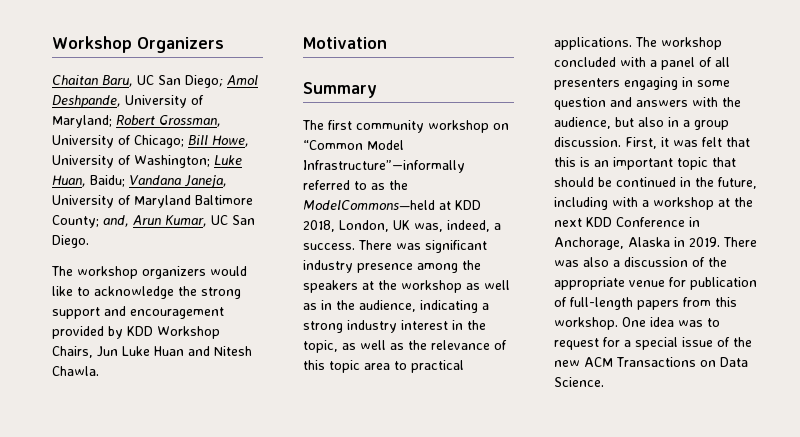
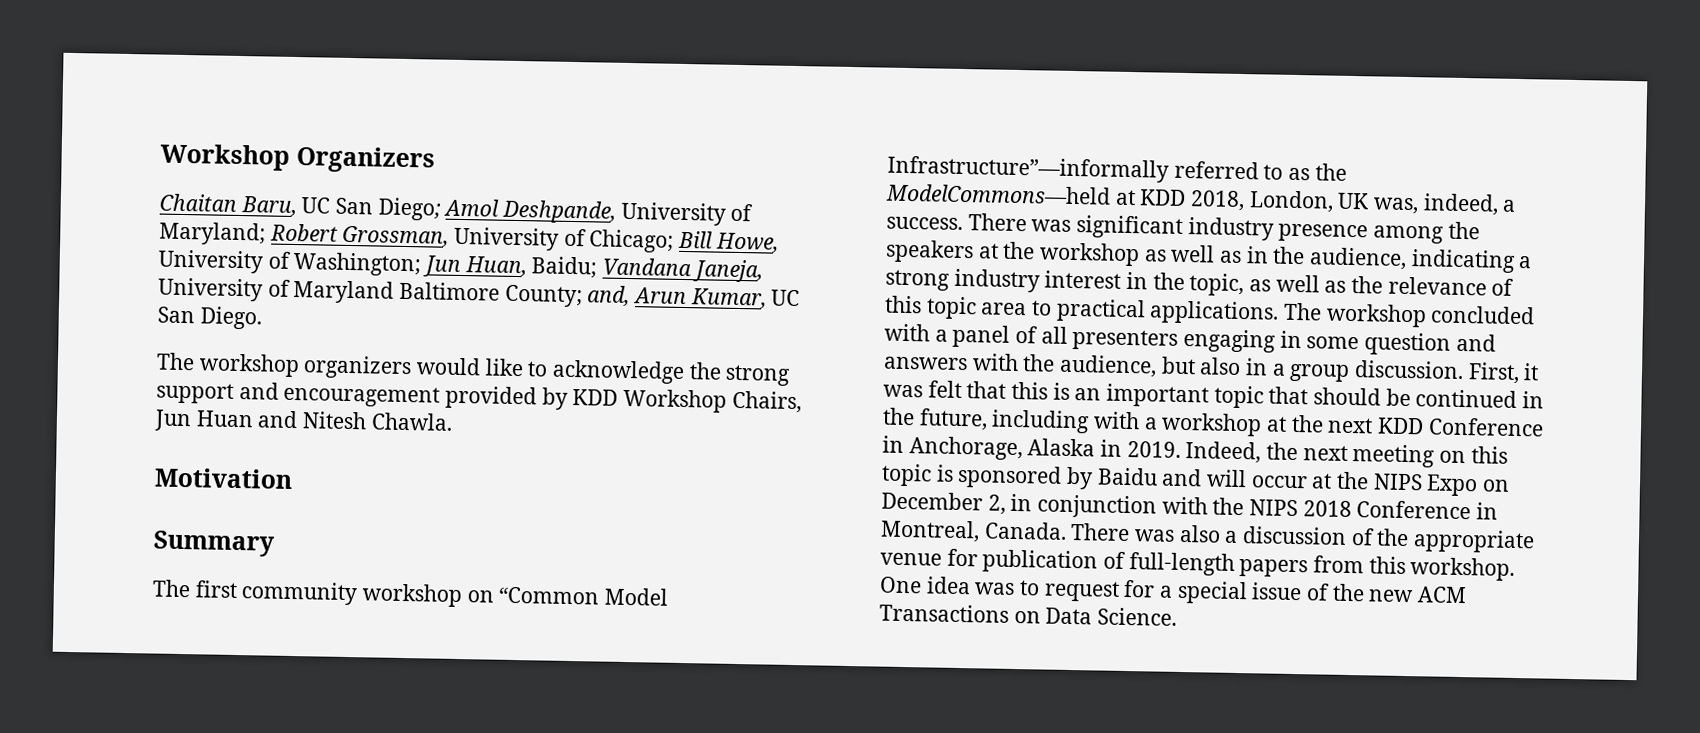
- Chaitan Baru, UC San Diego; Amol Deshpande, University of Maryland; Robert Grossman, University of Chicago; Bill Howe, University of Washington; Luke Huan, Baidu; Vandana Janeja, University of Maryland Baltimore County; and, Arun Kumar, UC San Diego.
+ Chaitan Baru, UC San Diego; Amol Deshpande, University of Maryland; Robert Grossman, University of Chicago; Bill Howe, University of Washington; Jun Huan, Baidu; Vandana Janeja, University of Maryland Baltimore County; and, Arun Kumar, UC San Diego.
- The workshop organizers would like to acknowledge the strong support and encouragement provided by KDD Workshop Chairs, Jun Luke Huan and Nitesh Chawla.
+ The workshop organizers would like to acknowledge the strong support and encouragement provided by KDD Workshop Chairs, Jun Huan and Nitesh Chawla.
+ Indeed, the next meeting on this topic is sponsored by Baidu and will occur at the NIPS Expo on December 2, in conjunction with the NIPS 2018 Conference in Montreal, Canada.

